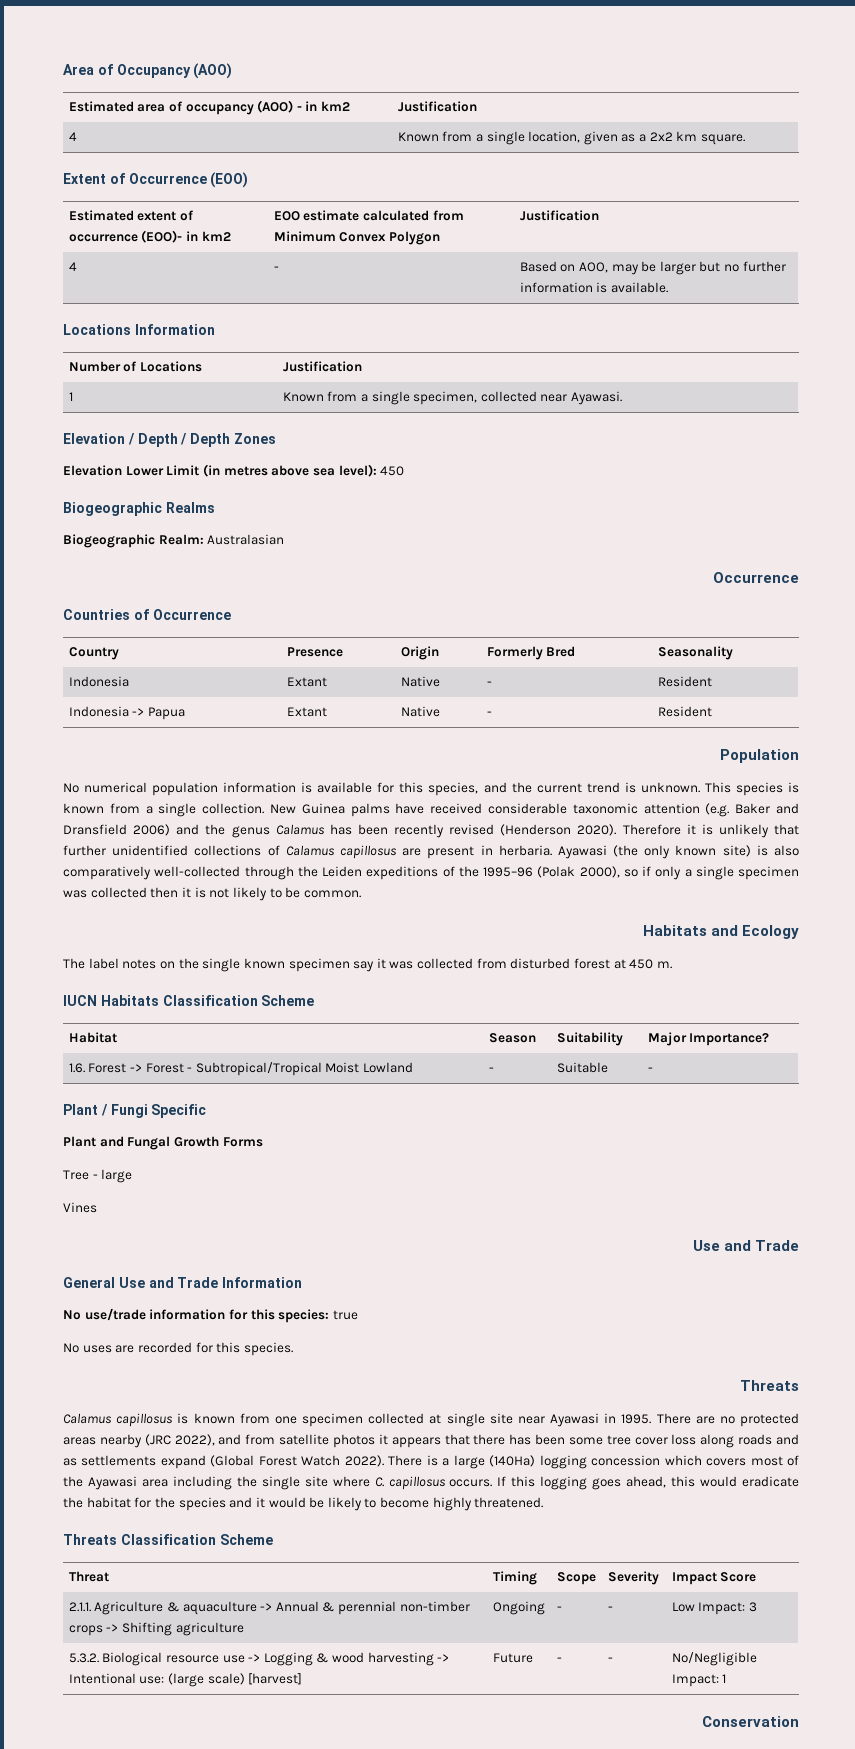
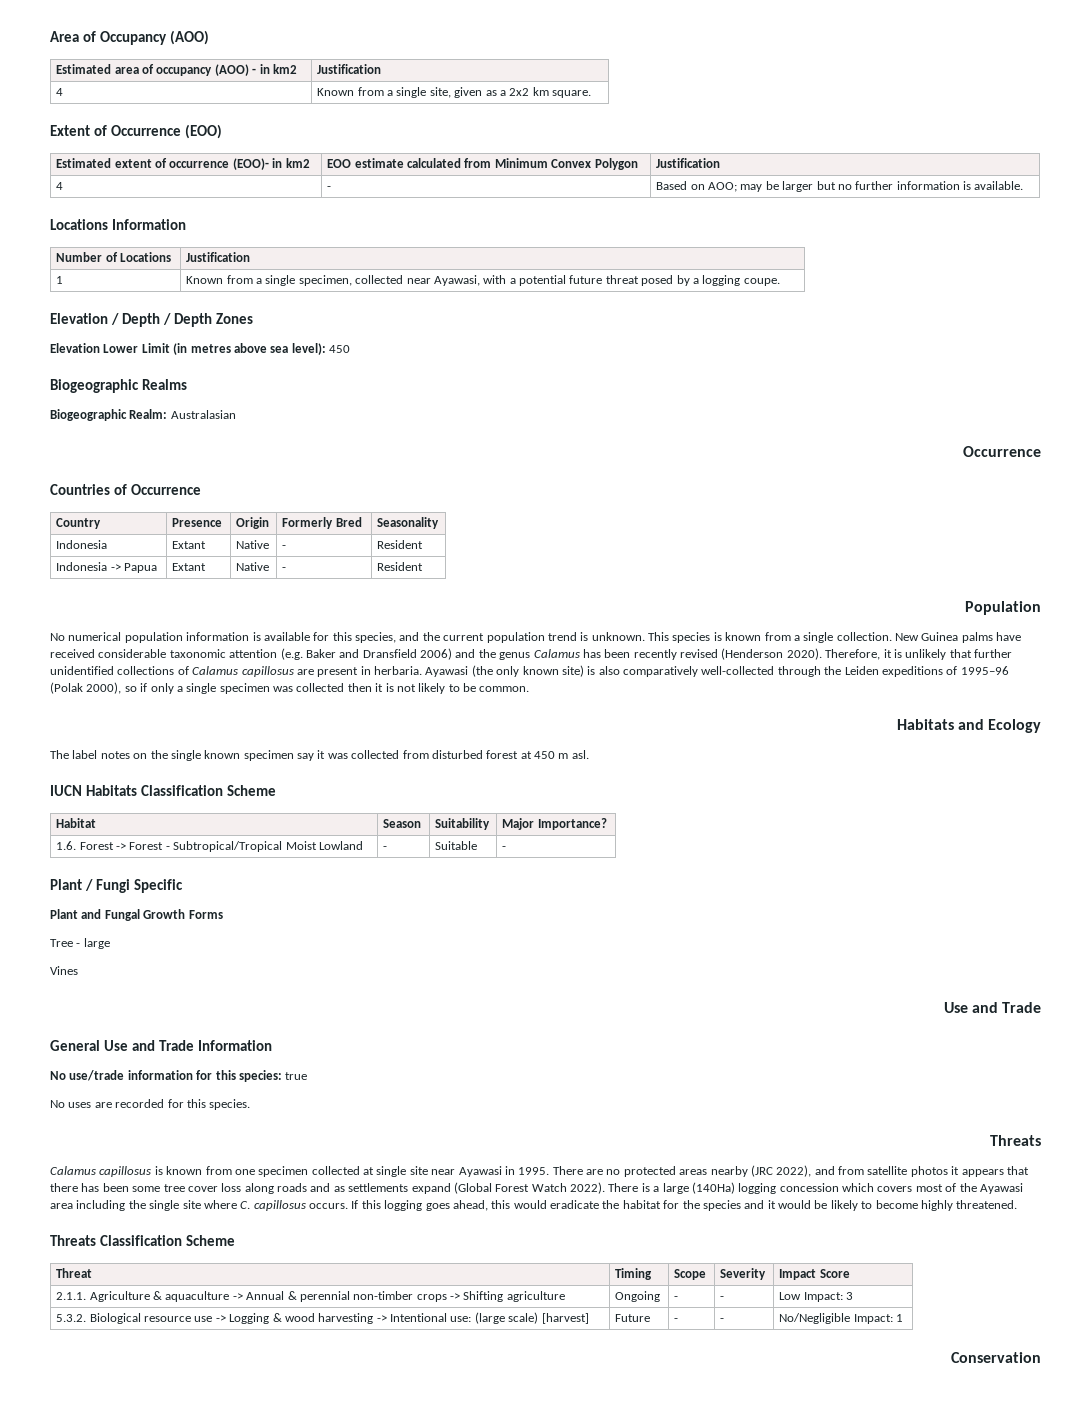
- 4 | Known from a single location, given as a 2x2 km square.
+ 4 | Known from a single site, given as a 2x2 km square.
- 4 | - | Based on AOO, may be larger but no further information is available.
+ 4 | - | Based on AOO; may be larger but no further information is available.
- 1 | Known from a single specimen, collected near Ayawasi.
+ 1 | Known from a single specimen, collected near Ayawasi, with a potential future threat posed by a logging coupe.
- No numerical population information is available for this species, and the current trend is unknown.
+ No numerical population information is available for this species, and the current population trend is unknown.
- Therefore it is unlikely that further unidentified collections of Calamus capillosus are present in herbaria.
+ Therefore, it is unlikely that further unidentified collections of Calamus capillosus are present in herbaria.
- Ayawasi (the only known site) is also comparatively well-collected through the Leiden expeditions of the 1995–96 (Polak 2000), so if only a single specimen was collected then it is not likely to be common.
+ Ayawasi (the only known site) is also comparatively well-collected through the Leiden expeditions of 1995–96 (Polak 2000), so if only a single specimen was collected then it is not likely to be common.
- The label notes on the single known specimen say it was collected from disturbed forest at 450 m.
+ The label notes on the single known specimen say it was collected from disturbed forest at 450 m asl.

